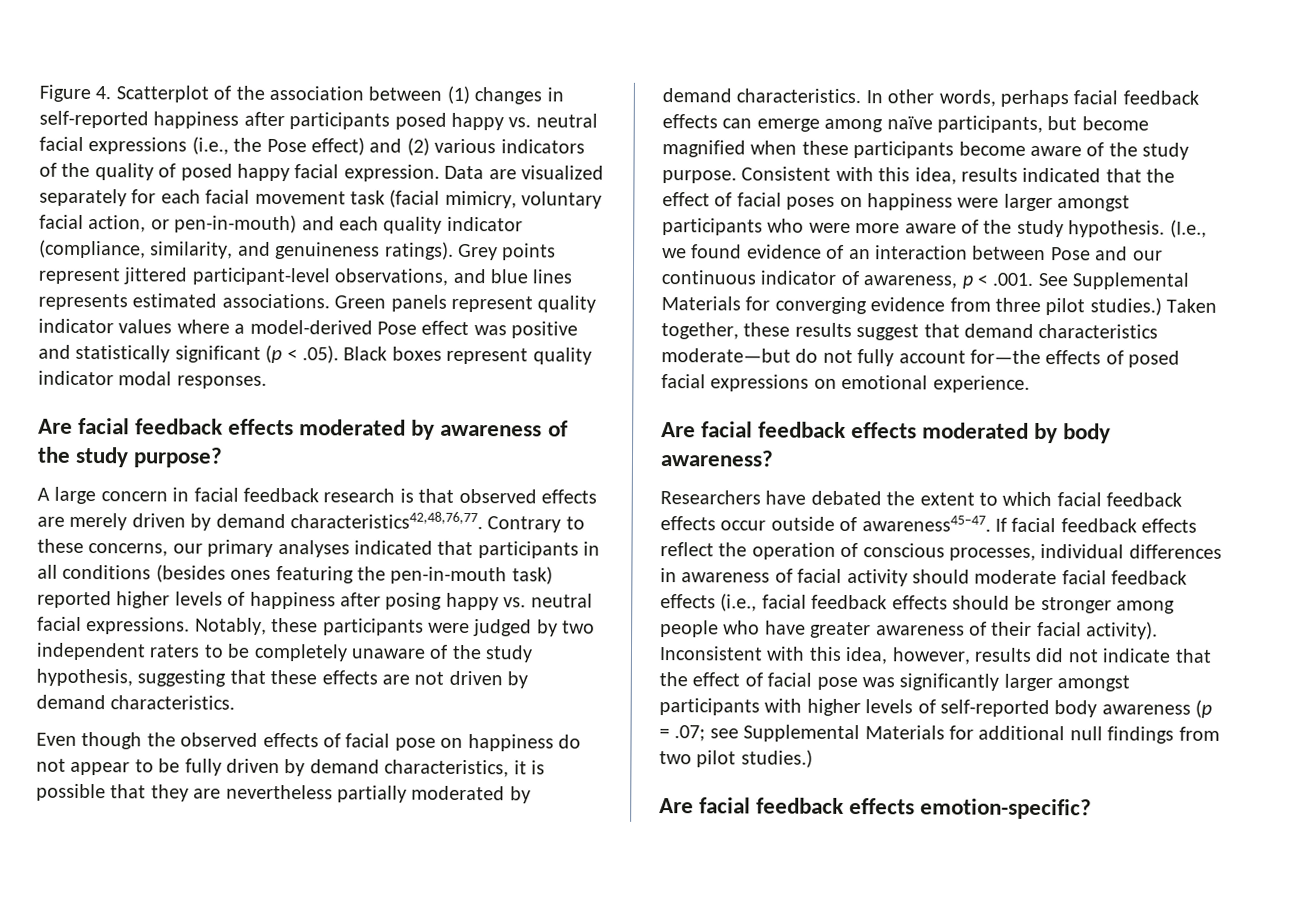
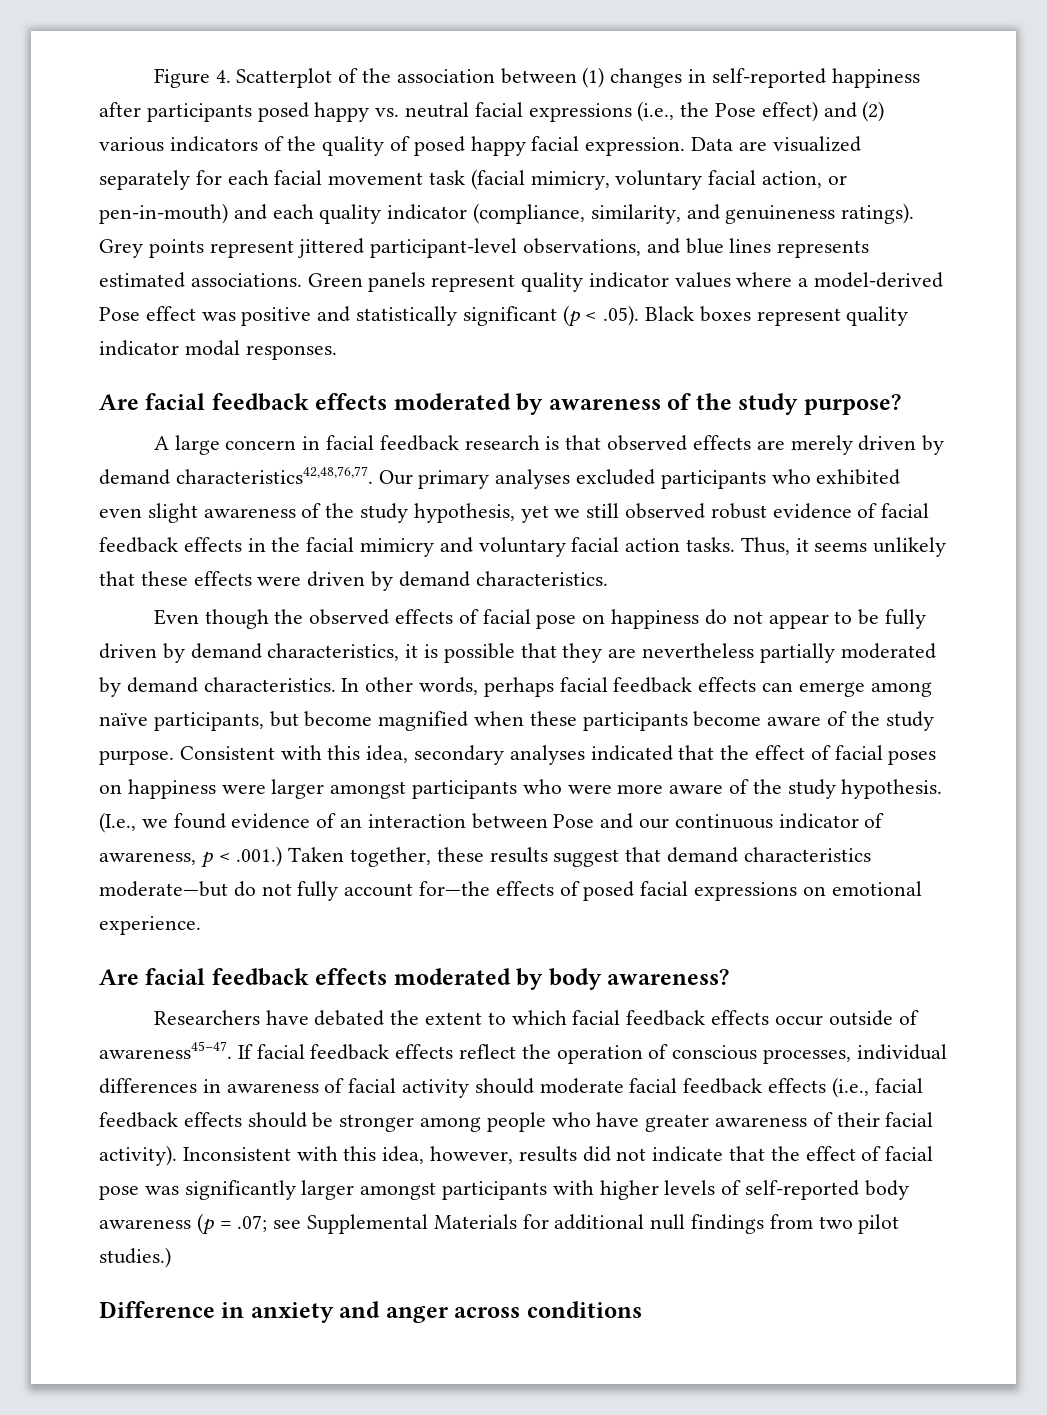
- Contrary to these concerns, our primary analyses indicated that participants in all conditions (besides ones featuring the pen-in-mouth task) reported higher levels of happiness after posing happy vs. neutral facial expressions. Notably, these participants were judged by two independent raters to be completely unaware of the study hypothesis, suggesting that these effects are not driven by demand characteristics.
+ Our primary analyses excluded participants who exhibited even slight awareness of the study hypothesis, yet we still observed robust evidence of facial feedback effects in the facial mimicry and voluntary facial action tasks. Thus, it seems unlikely that these effects were driven by demand characteristics.
- Consistent with this idea, results indicated that the effect of facial poses on happiness were larger amongst participants who were more aware of the study hypothesis.
+ Consistent with this idea, secondary analyses indicated that the effect of facial poses on happiness were larger amongst participants who were more aware of the study hypothesis.
- (I.e., we found evidence of an interaction between Pose and our continuous indicator of awareness, p < .001. See Supplemental Materials for converging evidence from three pilot studies.) Taken together, these results suggest that demand characteristics moderate—but do not fully account for—the effects of posed facial expressions on emotional experience.
+ (I.e., we found evidence of an interaction between Pose and our continuous indicator of awareness, p < .001.) Taken together, these results suggest that demand characteristics moderate—but do not fully account for—the effects of posed facial expressions on emotional experience.
- Are facial feedback effects emotion-specific?
+ Difference in anxiety and anger across conditions

